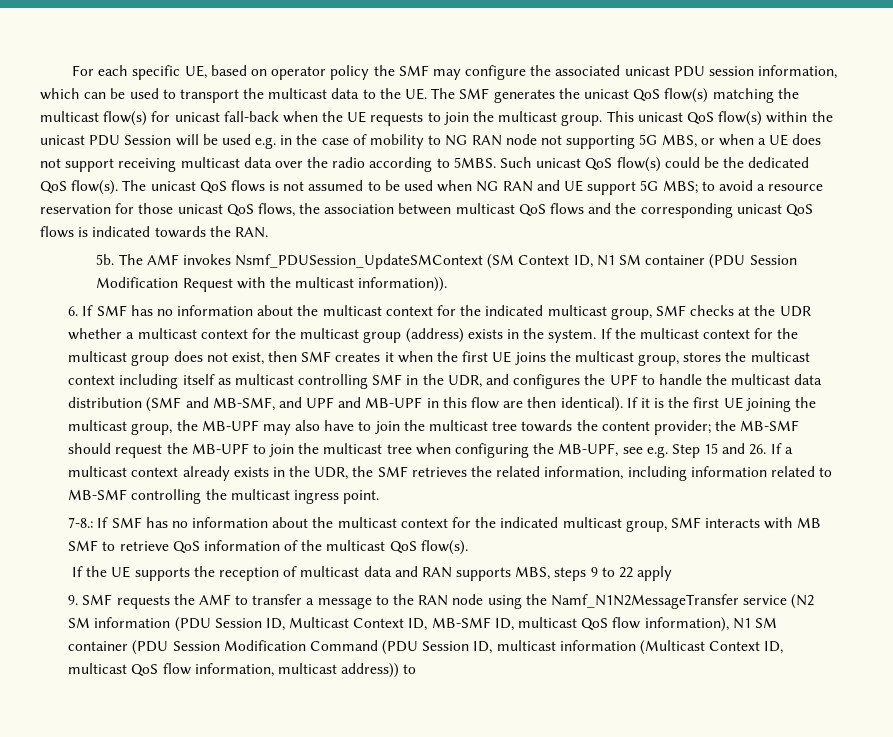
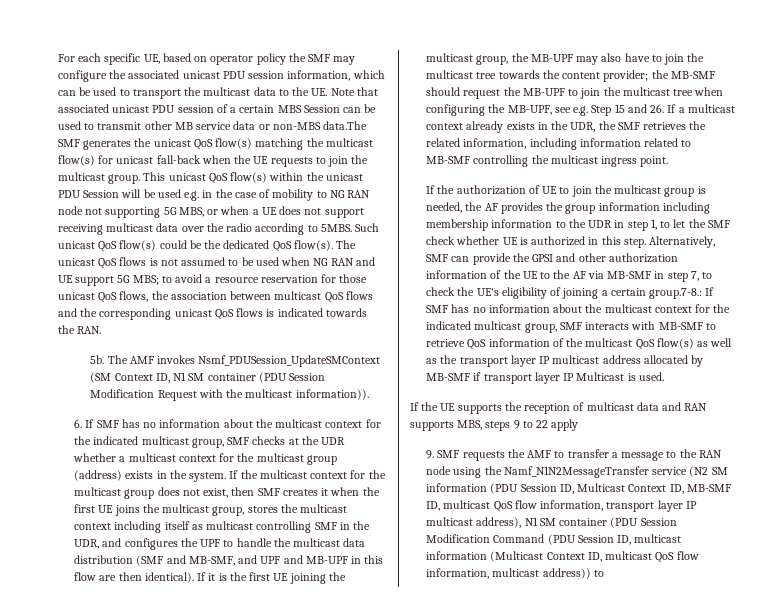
- For each specific UE, based on operator policy the SMF may configure the associated unicast PDU session information, which can be used to transport the multicast data to the UE. The SMF generates the unicast QoS flow(s) matching the multicast flow(s) for unicast fall-back when the UE requests to join the multicast group.
+ For each specific UE, based on operator policy the SMF may configure the associated unicast PDU session information, which can be used to transport the multicast data to the UE. Note that associated unicast PDU session of a certain MBS Session can be used to transmit other MB service data or non-MBS data.The SMF generates the unicast QoS flow(s) matching the multicast flow(s) for unicast fall-back when the UE requests to join the multicast group.
- 7-8.: If SMF has no information about the multicast context for the indicated multicast group, SMF interacts with MB SMF to retrieve QoS information of the multicast QoS flow(s).
+ If the authorization of UE to join the multicast group is needed, the AF provides the group information including membership information to the UDR in step 1, to let the SMF check whether UE is authorized in this step. Alternatively, SMF can provide the GPSI and other authorization information of the UE to the AF via MB-SMF in step 7, to check the UE's eligibility of joining a certain group.7-8.: If SMF has no information about the multicast context for the indicated multicast group, SMF interacts with MB-SMF to retrieve QoS information of the multicast QoS flow(s) as well as the transport layer IP multicast address allocated by MB-SMF if transport layer IP Multicast is used.
- 9. SMF requests the AMF to transfer a message to the RAN node using the Namf_N1N2MessageTransfer service (N2 SM information (PDU Session ID, Multicast Context ID, MB-SMF ID, multicast QoS flow information), N1 SM container (PDU Session Modification Command (PDU Session ID, multicast information (Multicast Context ID, multicast QoS flow information, multicast address)) to
+ 9. SMF requests the AMF to transfer a message to the RAN node using the Namf_N1N2MessageTransfer service (N2 SM information (PDU Session ID, Multicast Context ID, MB-SMF ID, multicast QoS flow information, transport layer IP multicast address), N1 SM container (PDU Session Modification Command (PDU Session ID, multicast information (Multicast Context ID, multicast QoS flow information, multicast address)) to

